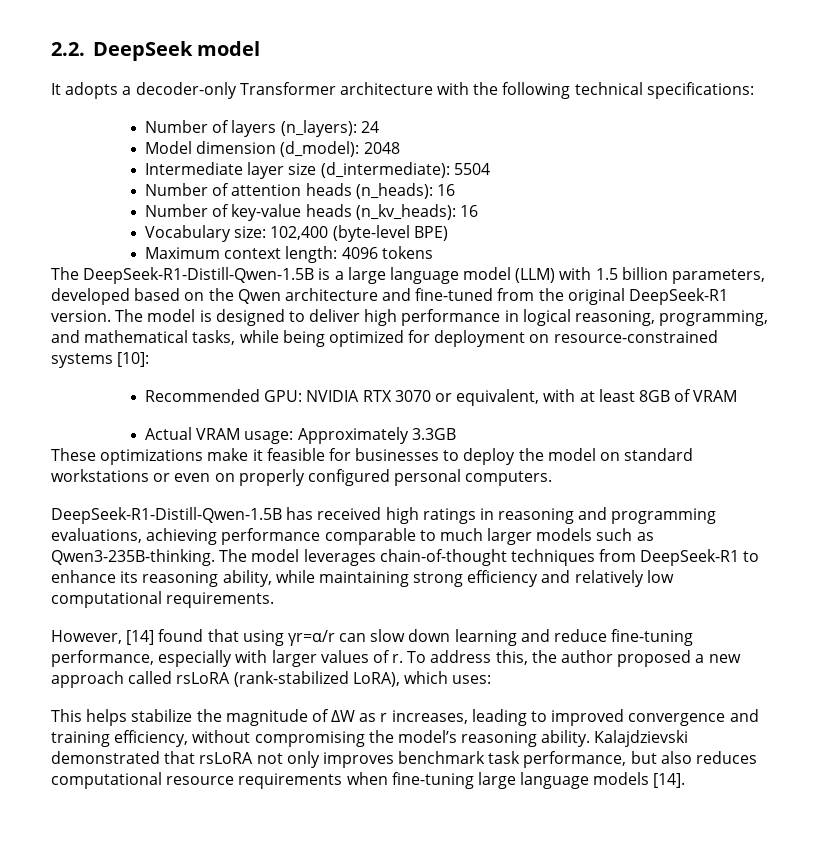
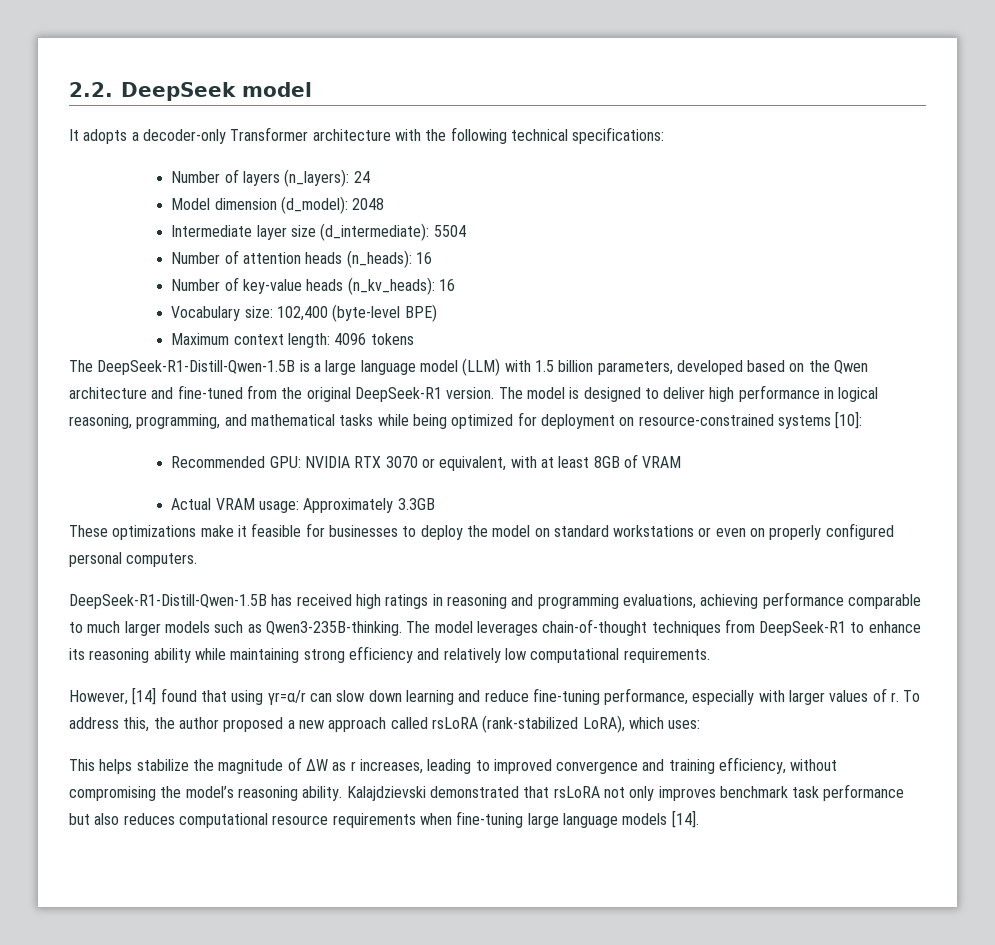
- The model is designed to deliver high performance in logical reasoning, programming, and mathematical tasks, while being optimized for deployment on resource-constrained systems [10]:
+ The model is designed to deliver high performance in logical reasoning, programming, and mathematical tasks while being optimized for deployment on resource-constrained systems [10]:
- The model leverages chain-of-thought techniques from DeepSeek-R1 to enhance its reasoning ability, while maintaining strong efficiency and relatively low computational requirements.
+ The model leverages chain-of-thought techniques from DeepSeek-R1 to enhance its reasoning ability while maintaining strong efficiency and relatively low computational requirements.
- Kalajdzievski demonstrated that rsLoRA not only improves benchmark task performance, but also reduces computational resource requirements when fine-tuning large language models [14].
+ Kalajdzievski demonstrated that rsLoRA not only improves benchmark task performance but also reduces computational resource requirements when fine-tuning large language models [14].

